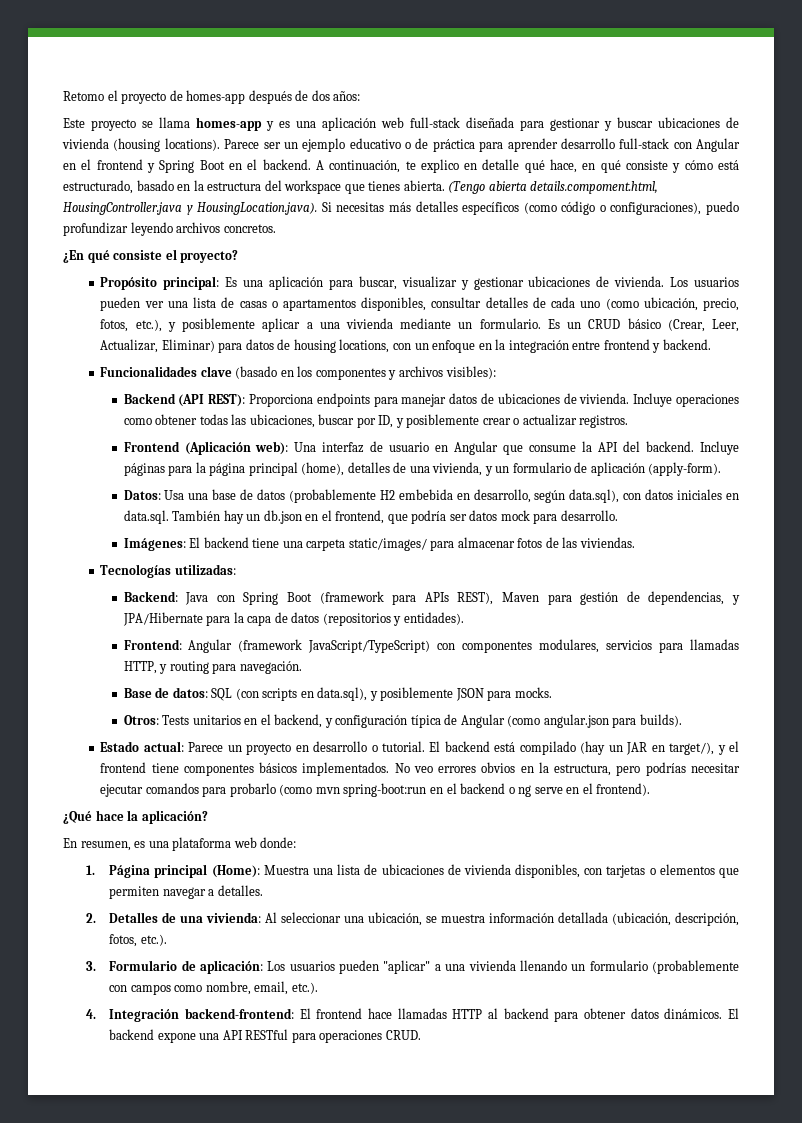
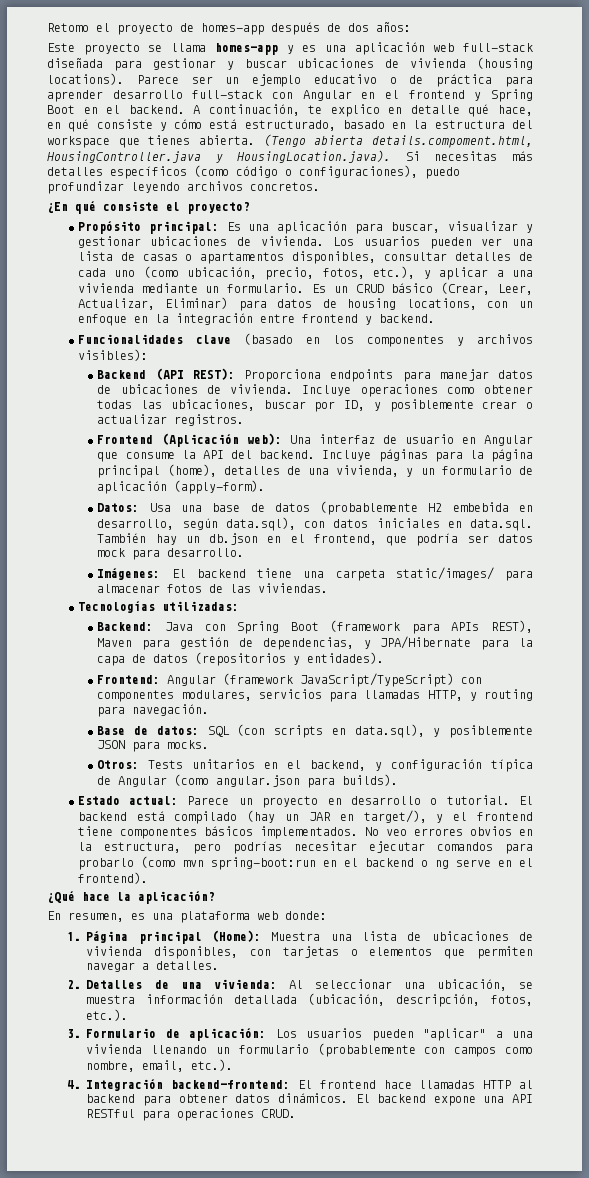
- Los usuarios pueden ver una lista de casas o apartamentos disponibles, consultar detalles de cada uno (como ubicación, precio, fotos, etc.), y posiblemente aplicar a una vivienda mediante un formulario.
+ Los usuarios pueden ver una lista de casas o apartamentos disponibles, consultar detalles de cada uno (como ubicación, precio, fotos, etc.), y aplicar a una vivienda mediante un formulario.

